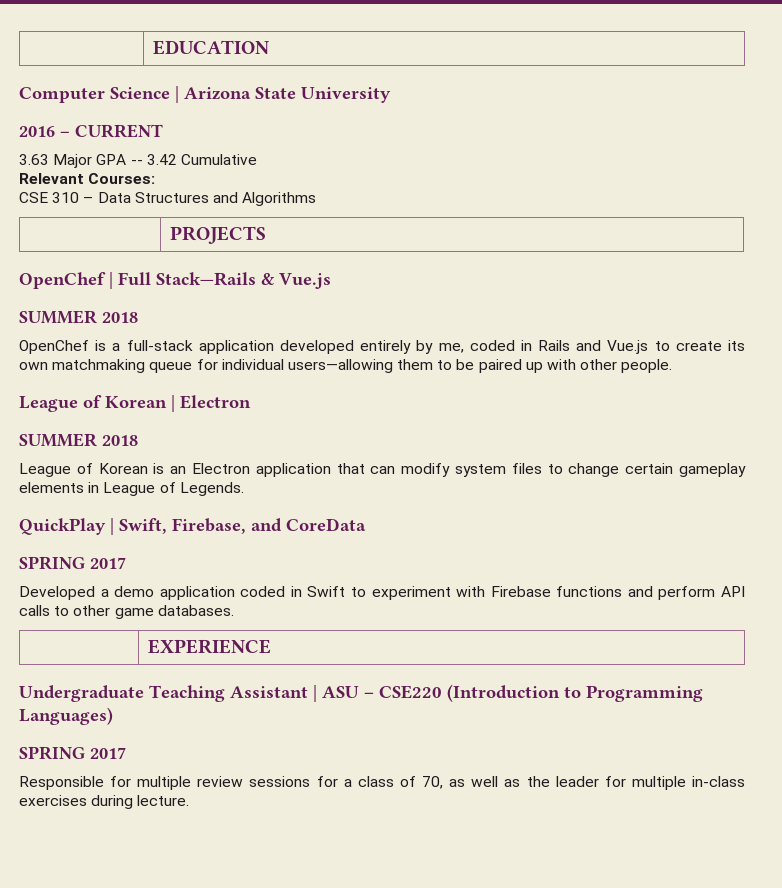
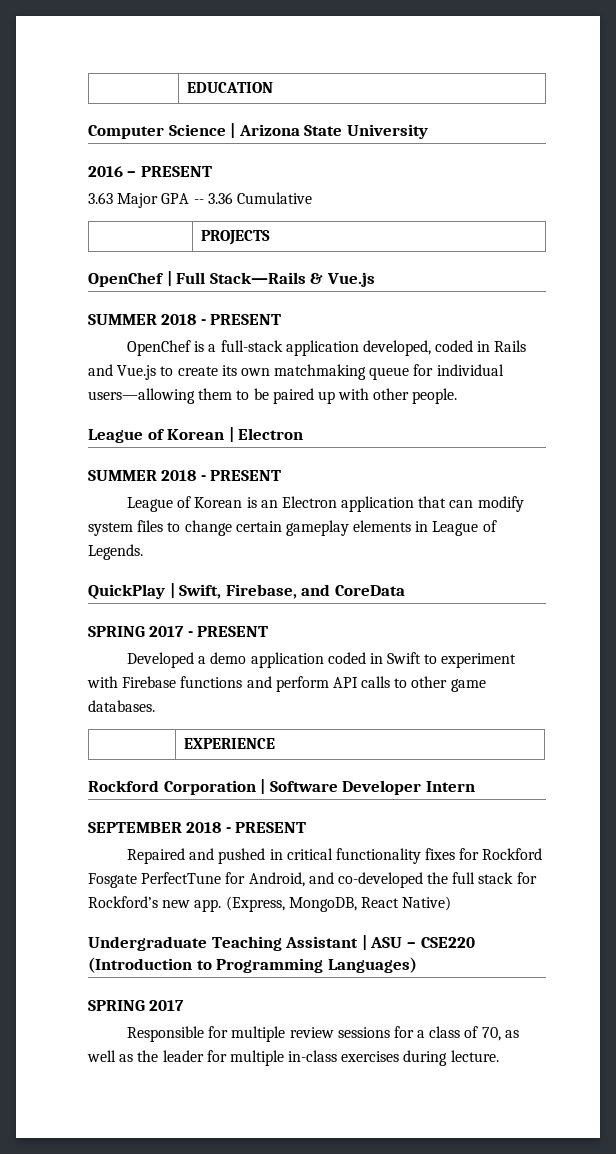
- 2016 – CURRENT
+ 2016 – PRESENT
- 3.63 Major GPA -- 3.42 Cumulative
+ 3.63 Major GPA -- 3.36 Cumulative
- Relevant Courses:
- CSE 310 – Data Structures and Algorithms
  OpenChef | Full Stack—Rails & Vue.js
- SUMMER 2018
+ SUMMER 2018 - PRESENT
- OpenChef is a full-stack application developed entirely by me, coded in Rails and Vue.js to create its own matchmaking queue for individual users—allowing them to be paired up with other people.
+ OpenChef is a full-stack application developed, coded in Rails and Vue.js to create its own matchmaking queue for individual users—allowing them to be paired up with other people.
  League of Korean | Electron
- SUMMER 2018
+ SUMMER 2018 - PRESENT
  QuickPlay | Swift, Firebase, and CoreData
- SPRING 2017
+ SPRING 2017 - PRESENT
+ Rockford Corporation | Software Developer Intern
+ SEPTEMBER 2018 - PRESENT
+ Repaired and pushed in critical functionality fixes for Rockford Fosgate PerfectTune for Android, and co-developed the full stack for Rockford’s new app. (Express, MongoDB, React Native)

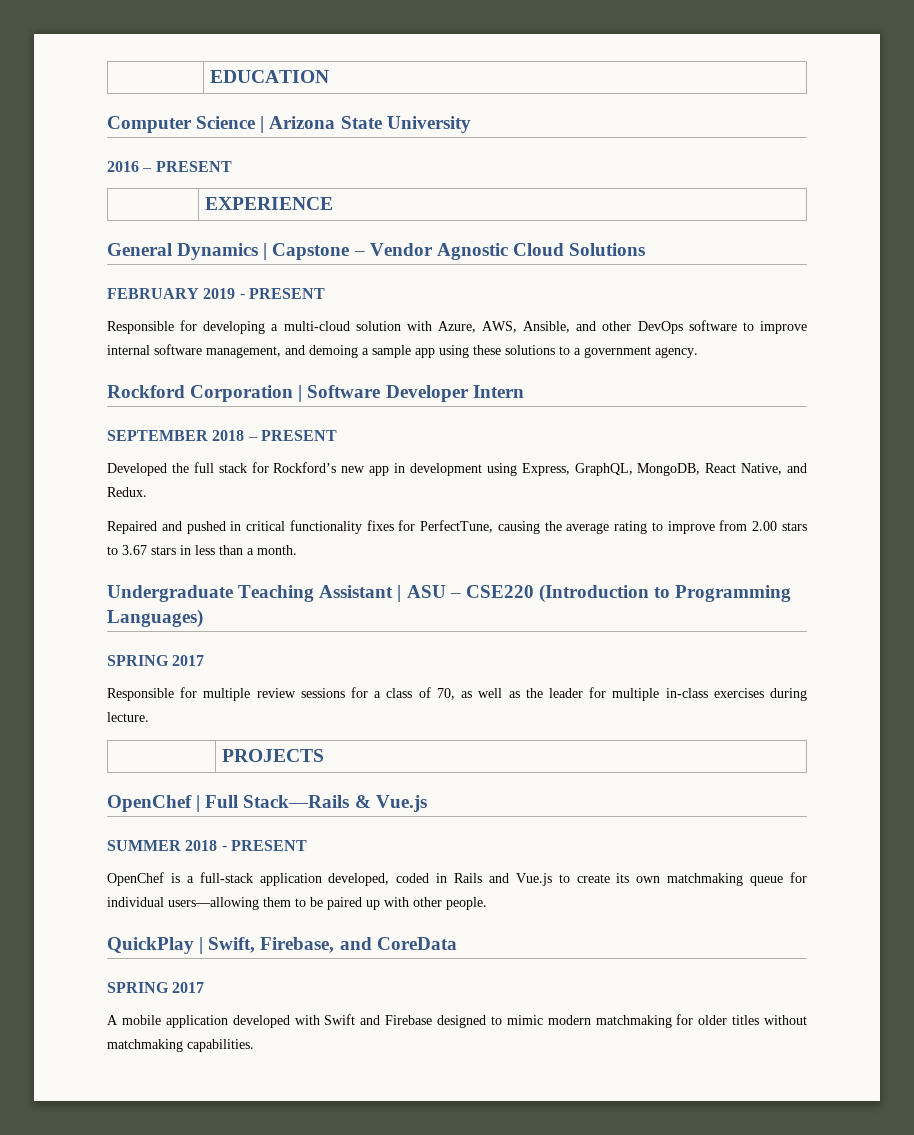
- 3.63 Major GPA -- 3.36 Cumulative
+ | EXPERIENCE
+ General Dynamics | Capstone – Vendor Agnostic Cloud Solutions
+ FEBRUARY 2019 - PRESENT
+ Responsible for developing a multi-cloud solution with Azure, AWS, Ansible, and other DevOps software to improve internal software management, and demoing a sample app using these solutions to a government agency.
+ Rockford Corporation | Software Developer Intern
+ SEPTEMBER 2018 – PRESENT
+ Developed the full stack for Rockford’s new app in development using Express, GraphQL, MongoDB, React Native, and Redux.
+ Repaired and pushed in critical functionality fixes for PerfectTune, causing the average rating to improve from 2.00 stars to 3.67 stars in less than a month.
+ Undergraduate Teaching Assistant | ASU – CSE220 (Introduction to Programming Languages)
+ SPRING 2017
+ Responsible for multiple review sessions for a class of 70, as well as the leader for multiple in-class exercises during lecture.
- League of Korean | Electron
- SUMMER 2018 - PRESENT
- League of Korean is an Electron application that can modify system files to change certain gameplay elements in League of Legends.
  QuickPlay | Swift, Firebase, and CoreData
- SPRING 2017 - PRESENT
- Developed a demo application coded in Swift to experiment with Firebase functions and perform API calls to other game databases.
- | EXPERIENCE
- Rockford Corporation | Software Developer Intern
- SEPTEMBER 2018 - PRESENT
- Repaired and pushed in critical functionality fixes for Rockford Fosgate PerfectTune for Android, and co-developed the full stack for Rockford’s new app. (Express, MongoDB, React Native)
- Undergraduate Teaching Assistant | ASU – CSE220 (Introduction to Programming Languages)
  SPRING 2017
- Responsible for multiple review sessions for a class of 70, as well as the leader for multiple in-class exercises during lecture.
+ A mobile application developed with Swift and Firebase designed to mimic modern matchmaking for older titles without matchmaking capabilities.

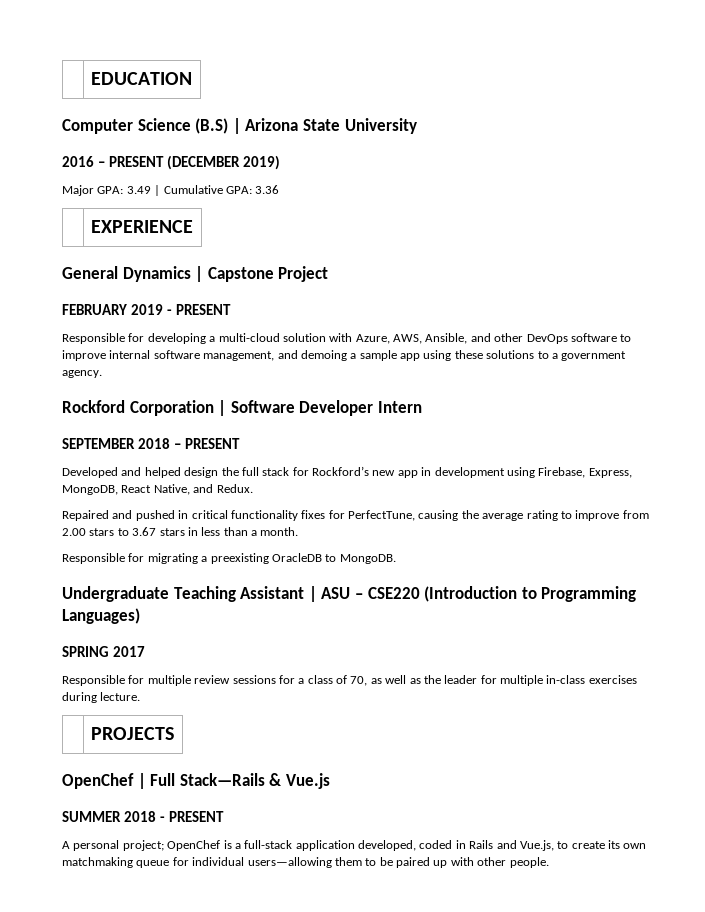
- Computer Science | Arizona State University
+ Computer Science (B.S) | Arizona State University
- 2016 – PRESENT
+ 2016 – PRESENT (DECEMBER 2019)
+ Major GPA: 3.49 | Cumulative GPA: 3.36
- General Dynamics | Capstone – Vendor Agnostic Cloud Solutions
+ General Dynamics | Capstone Project
- Developed the full stack for Rockford’s new app in development using Express, GraphQL, MongoDB, React Native, and Redux.
+ Developed and helped design the full stack for Rockford’s new app in development using Firebase, Express, MongoDB, React Native, and Redux.
+ Responsible for migrating a preexisting OracleDB to MongoDB.
- OpenChef is a full-stack application developed, coded in Rails and Vue.js to create its own matchmaking queue for individual users—allowing them to be paired up with other people.
+ A personal project; OpenChef is a full-stack application developed, coded in Rails and Vue.js, to create its own matchmaking queue for individual users—allowing them to be paired up with other people.
- QuickPlay | Swift, Firebase, and CoreData
- SPRING 2017
- A mobile application developed with Swift and Firebase designed to mimic modern matchmaking for older titles without matchmaking capabilities.

